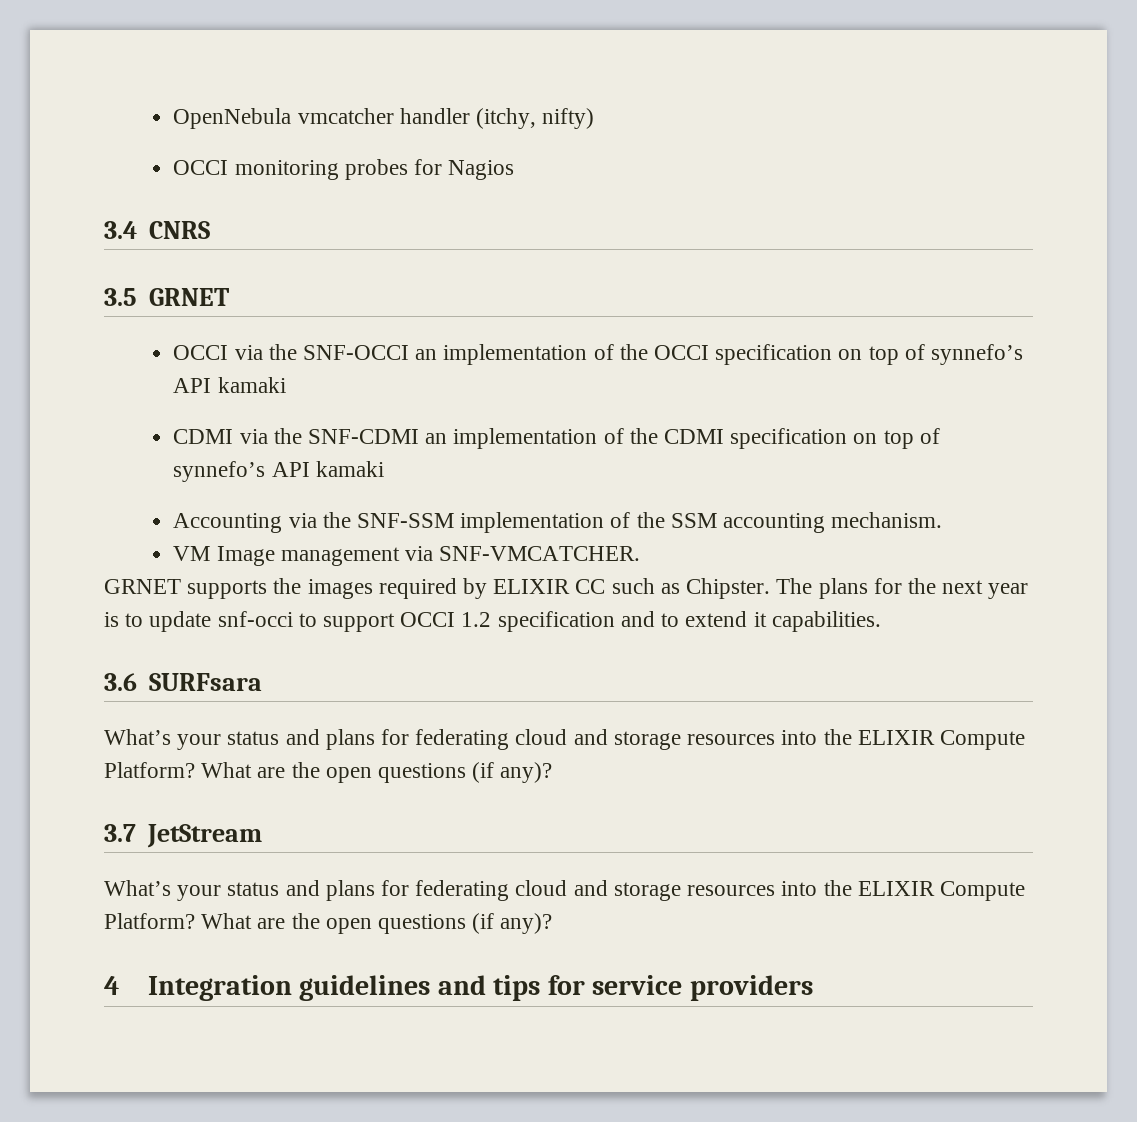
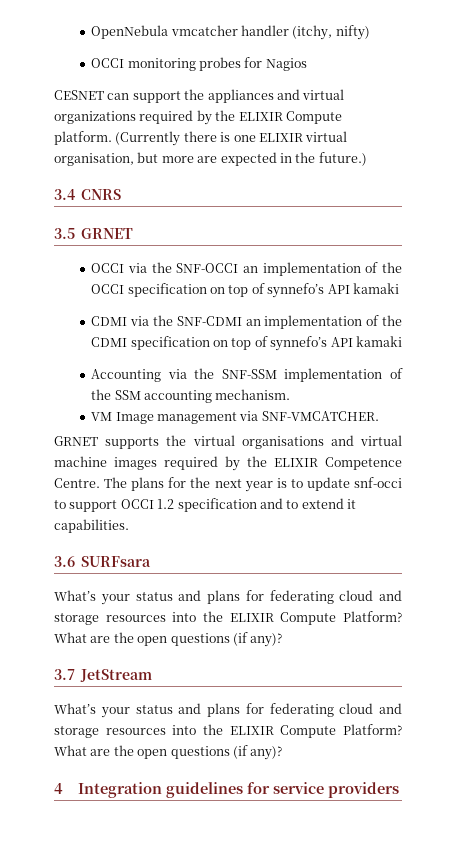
+ CESNET can support the appliances and virtual organizations required by the ELIXIR Compute platform. (Currently there is one ELIXIR virtual organisation, but more are expected in the future.)
- GRNET supports the images required by ELIXIR CC such as Chipster.
+ GRNET supports the virtual organisations and virtual machine images required by the ELIXIR Competence Centre.
- 4 Integration guidelines and tips for service providers
+ 4 Integration guidelines for service providers

